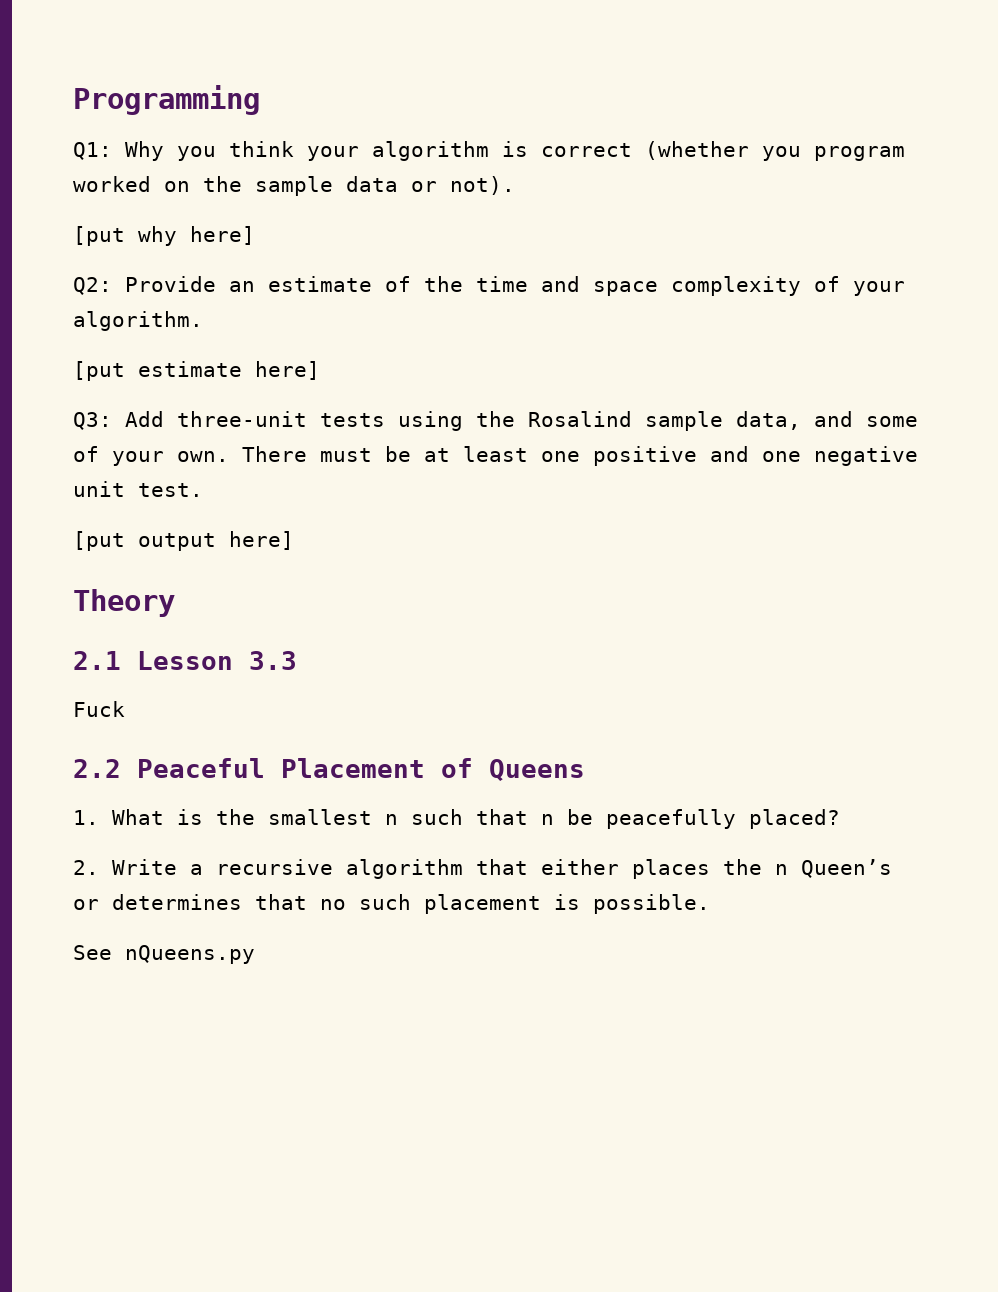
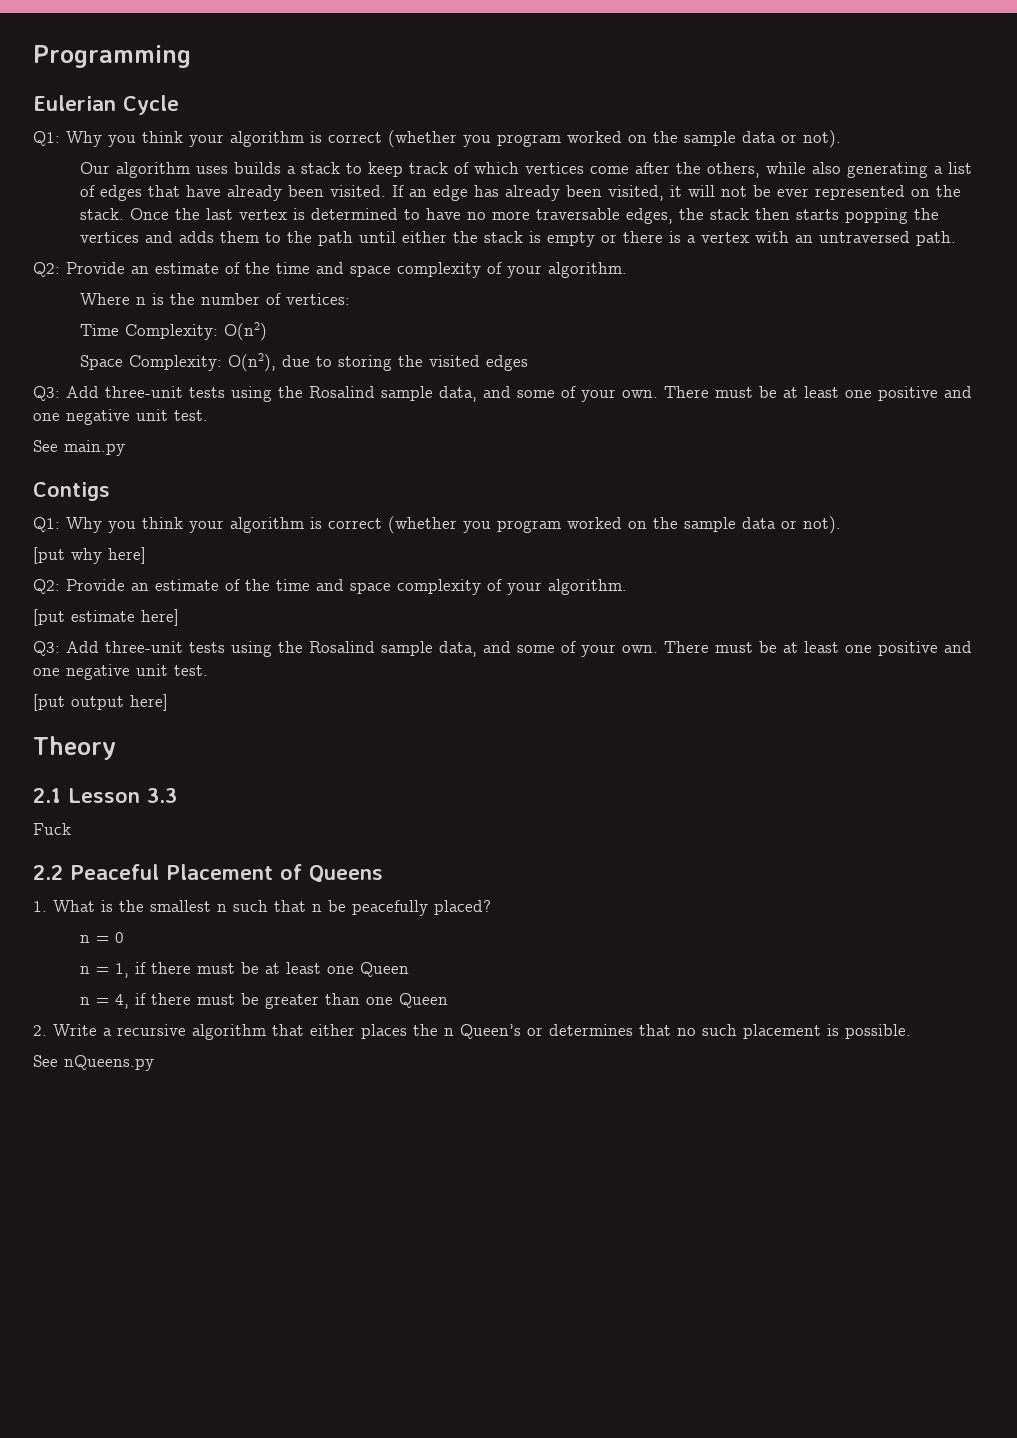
+ Eulerian Cycle
+ Q1: Why you think your algorithm is correct (whether you program worked on the sample data or not).
+ Our algorithm uses builds a stack to keep track of which vertices come after the others, while also generating a list of edges that have already been visited. If an edge has already been visited, it will not be ever represented on the stack. Once the last vertex is determined to have no more traversable edges, the stack then starts popping the vertices and adds them to the path until either the stack is empty or there is a vertex with an untraversed path.
+ Q2: Provide an estimate of the time and space complexity of your algorithm.
+ Where n is the number of vertices:
+ Time Complexity: O(n2)
+ Space Complexity: O(n2), due to storing the visited edges
+ Q3: Add three-unit tests using the Rosalind sample data, and some of your own. There must be at least one positive and one negative unit test.
+ See main.py
+ Contigs
+ n = 0
+ n = 1, if there must be at least one Queen
+ n = 4, if there must be greater than one Queen

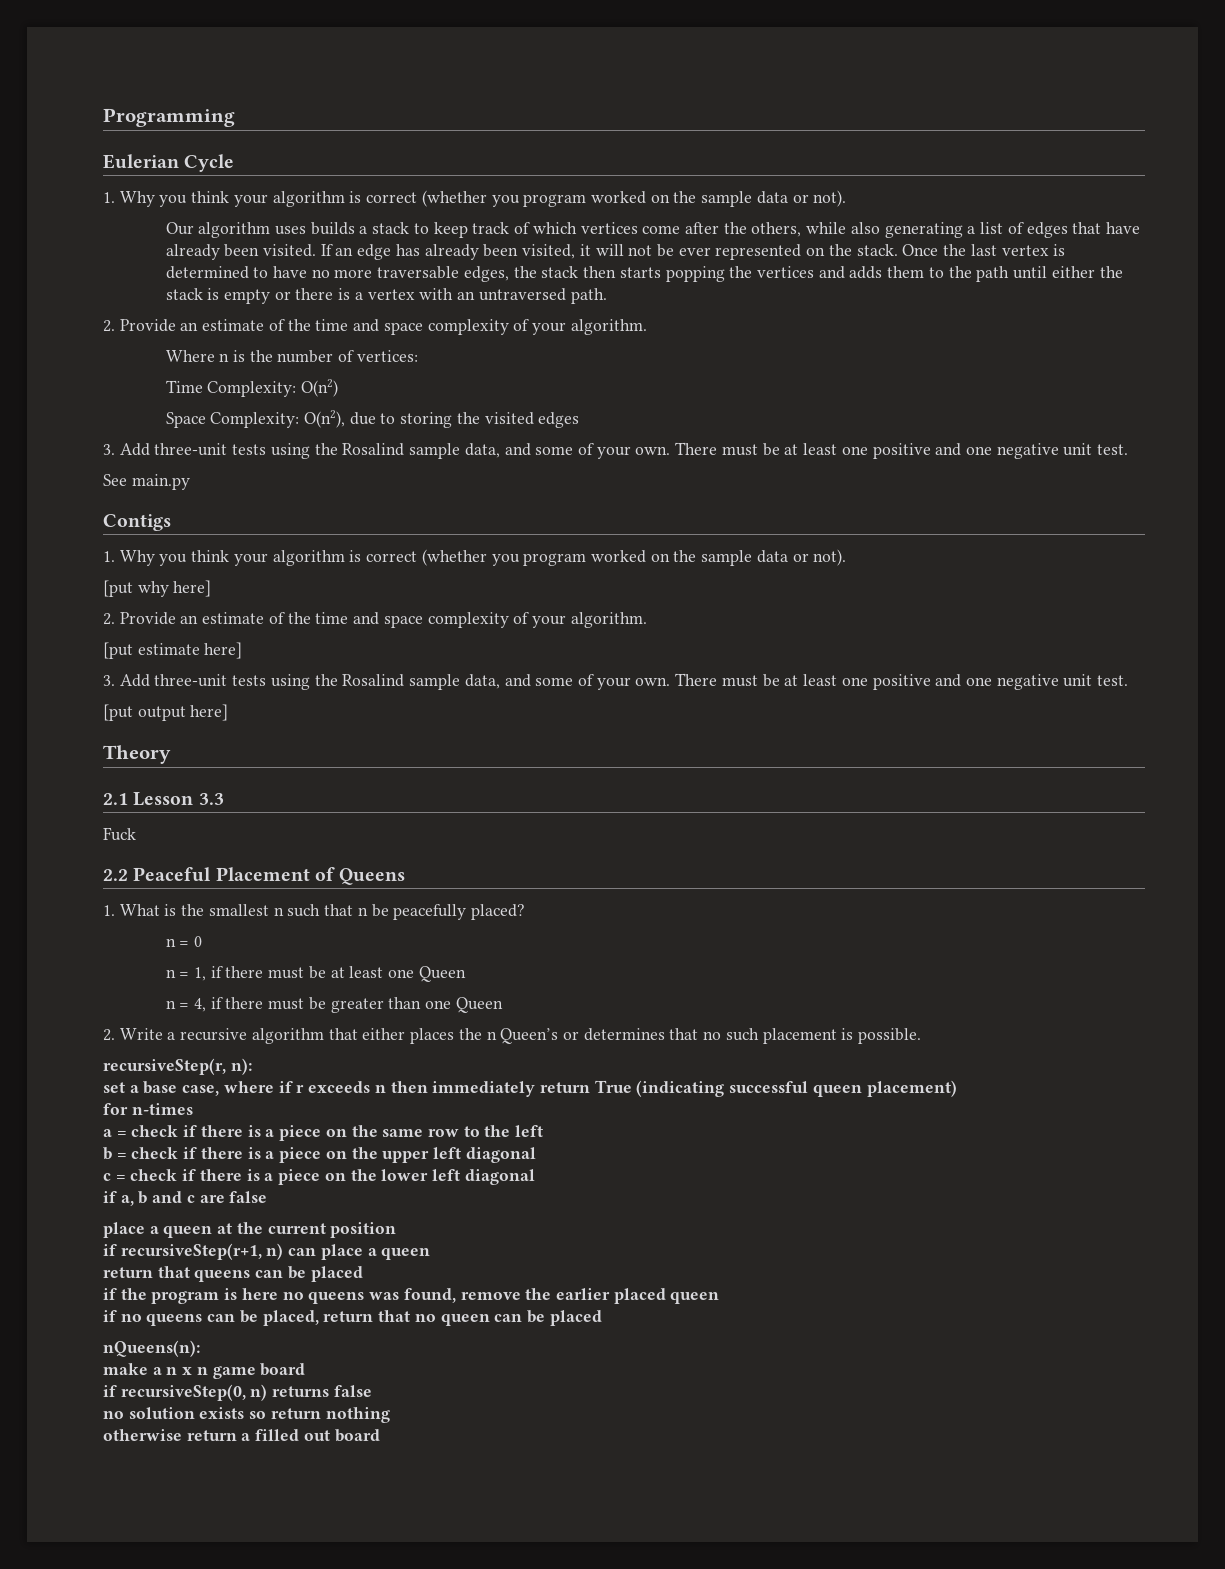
  Eulerian Cycle
- Q1: Why you think your algorithm is correct (whether you program worked on the sample data or not).
+ 1. Why you think your algorithm is correct (whether you program worked on the sample data or not).
  Once the last vertex is determined to have no more traversable edges, the stack then starts popping the vertices and adds them to the path until either the stack is empty or there is a vertex with an untraversed path.
- Q2: Provide an estimate of the time and space complexity of your algorithm.
+ 2. Provide an estimate of the time and space complexity of your algorithm.
  Space Complexity: O(n2), due to storing the visited edges
- Q3: Add three-unit tests using the Rosalind sample data, and some of your own.
+ 3. Add three-unit tests using the Rosalind sample data, and some of your own.
  Contigs
- Q1: Why you think your algorithm is correct (whether you program worked on the sample data or not).
+ 1. Why you think your algorithm is correct (whether you program worked on the sample data or not).
  [put why here]
- Q2: Provide an estimate of the time and space complexity of your algorithm.
+ 2. Provide an estimate of the time and space complexity of your algorithm.
  [put estimate here]
- Q3: Add three-unit tests using the Rosalind sample data, and some of your own.
+ 3. Add three-unit tests using the Rosalind sample data, and some of your own.
- See nQueens.py
+ recursiveStep(r, n):
+ set a base case, where if r exceeds n then immediately return True (indicating successful queen placement)
+ for n-times
+ a = check if there is a piece on the same row to the left
+ b = check if there is a piece on the upper left diagonal
+ c = check if there is a piece on the lower left diagonal
+ if a, b and c are false
+ place a queen at the current position
+ if recursiveStep(r+1, n) can place a queen
+ return that queens can be placed
+ if the program is here no queens was found, remove the earlier placed queen
+ if no queens can be placed, return that no queen can be placed
+ nQueens(n):
+ make a n x n game board
+ if recursiveStep(0, n) returns false
+ no solution exists so return nothing
+ otherwise return a filled out board

